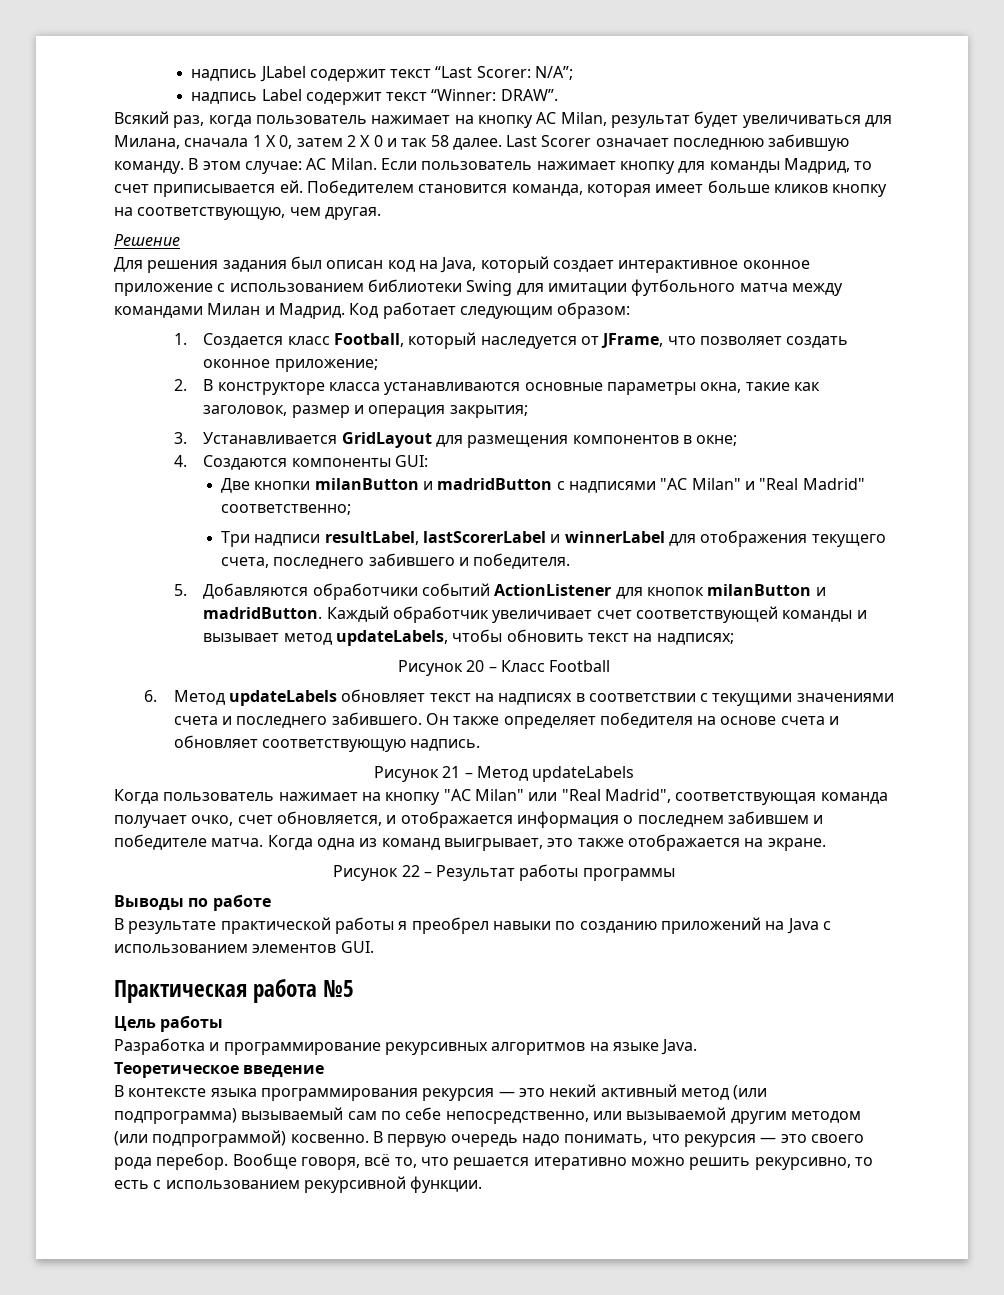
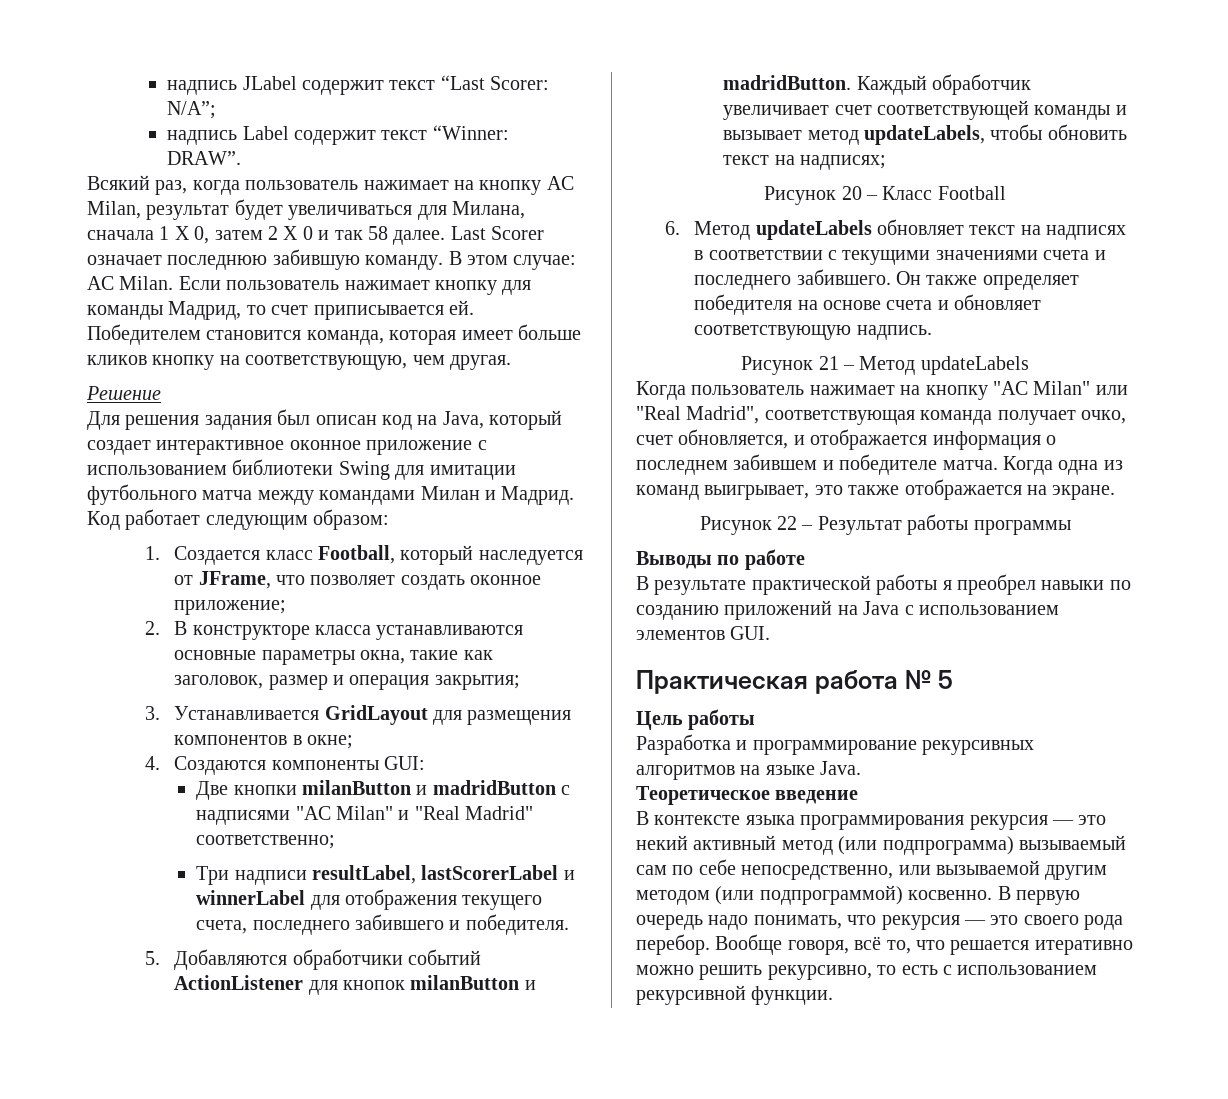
- Практическая работа №5
+ Практическая работа № 5

